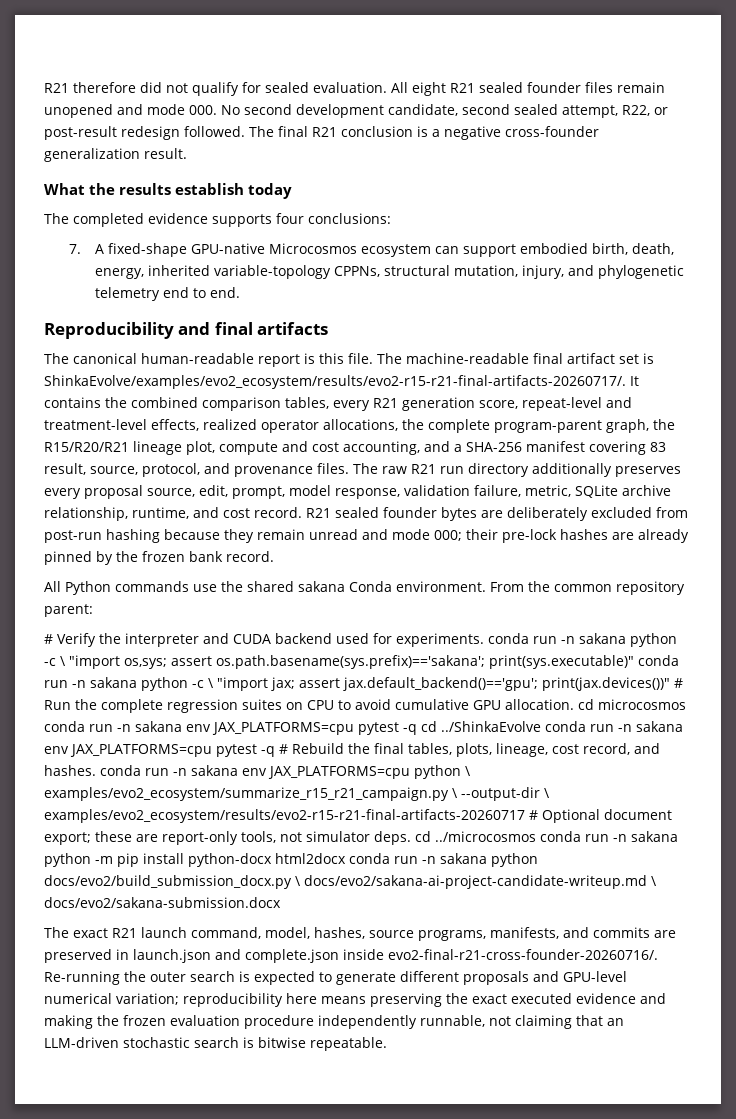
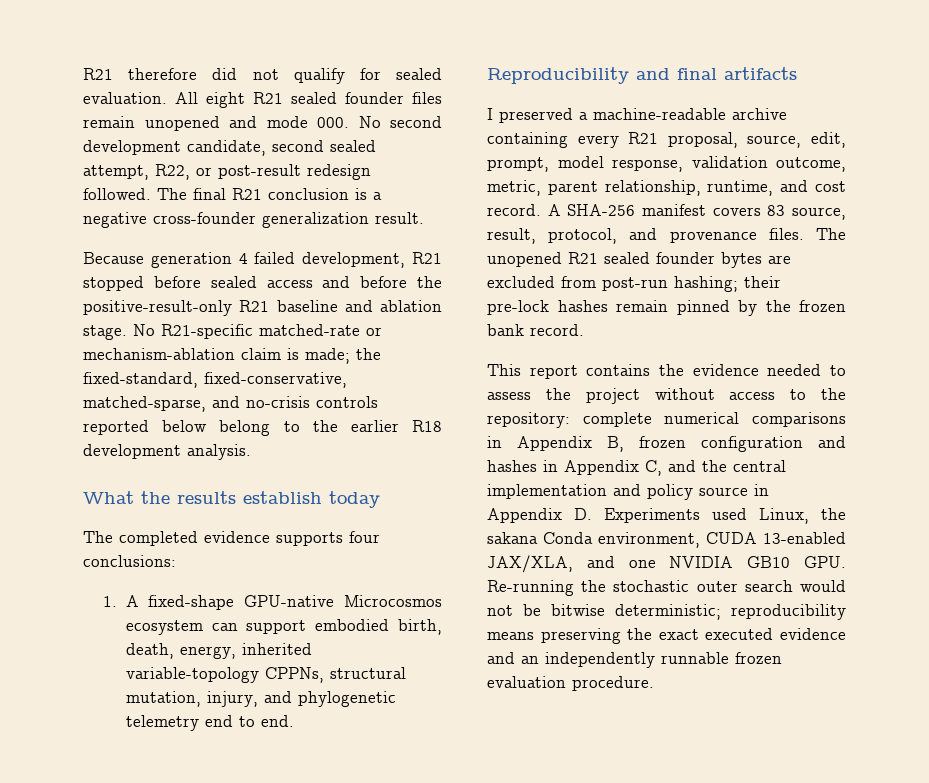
+ Because generation 4 failed development, R21 stopped before sealed access and before the positive-result-only R21 baseline and ablation stage. No R21-specific matched-rate or mechanism-ablation claim is made; the fixed-standard, fixed-conservative, matched-sparse, and no-crisis controls reported below belong to the earlier R18 development analysis.
- 7. A fixed-shape GPU-native Microcosmos ecosystem can support embodied birth, death, energy, inherited variable-topology CPPNs, structural mutation, injury, and phylogenetic telemetry end to end.
+ 1. A fixed-shape GPU-native Microcosmos ecosystem can support embodied birth, death, energy, inherited variable-topology CPPNs, structural mutation, injury, and phylogenetic telemetry end to end.
- The canonical human-readable report is this file. The machine-readable final artifact set is ShinkaEvolve/examples/evo2_ecosystem/results/evo2-r15-r21-final-artifacts-20260717/. It contains the combined comparison tables, every R21 generation score, repeat-level and treatment-level effects, realized operator allocations, the complete program-parent graph, the R15/R20/R21 lineage plot, compute and cost accounting, and a SHA-256 manifest covering 83 result, source, protocol, and provenance files. The raw R21 run directory additionally preserves every proposal source, edit, prompt, model response, validation failure, metric, SQLite archive relationship, runtime, and cost record.
+ I preserved a machine-readable archive containing every R21 proposal, source, edit, prompt, model response, validation outcome, metric, parent relationship, runtime, and cost record.
- R21 sealed founder bytes are deliberately excluded from post-run hashing because they remain unread and mode 000; their pre-lock hashes are already pinned by the frozen bank record.
+ A SHA-256 manifest covers 83 source, result, protocol, and provenance files. The unopened R21 sealed founder bytes are excluded from post-run hashing; their pre-lock hashes remain pinned by the frozen bank record.
- All Python commands use the shared sakana Conda environment. From the common repository parent:
- # Verify the interpreter and CUDA backend used for experiments. conda run -n sakana python -c \ "import os,sys; assert os.path.basename(sys.prefix)=='sakana'; print(sys.executable)" conda run -n sakana python -c \ "import jax; assert jax.default_backend()=='gpu'; print(jax.devices())" # Run the complete regression suites on CPU to avoid cumulative GPU allocation. cd microcosmos conda run -n sakana env JAX_PLATFORMS=cpu pytest -q cd ../ShinkaEvolve conda run -n sakana env JAX_PLATFORMS=cpu pytest -q # Rebuild the final tables, plots, lineage, cost record, and hashes. conda run -n sakana env JAX_PLATFORMS=cpu python \ examples/evo2_ecosystem/summarize_r15_r21_campaign.py \ --output-dir \ examples/evo2_ecosystem/results/evo2-r15-r21-final-artifacts-20260717 # Optional document export; these are report-only tools, not simulator deps. cd ../microcosmos conda run -n sakana python -m pip install python-docx html2docx conda run -n sakana python docs/evo2/build_submission_docx.py \ docs/evo2/sakana-ai-project-candidate-writeup.md \ docs/evo2/sakana-submission.docx
- The exact R21 launch command, model, hashes, source programs, manifests, and commits are preserved in launch.json and complete.json inside evo2-final-r21-cross-founder-20260716/. Re-running the outer search is expected to generate different proposals and GPU-level numerical variation; reproducibility here means preserving the exact executed evidence and making the frozen evaluation procedure independently runnable, not claiming that an LLM-driven stochastic search is bitwise repeatable.
+ This report contains the evidence needed to assess the project without access to the repository: complete numerical comparisons in Appendix B, frozen configuration and hashes in Appendix C, and the central implementation and policy source in Appendix D. Experiments used Linux, the sakana Conda environment, CUDA 13-enabled JAX/XLA, and one NVIDIA GB10 GPU. Re-running the stochastic outer search would not be bitwise deterministic; reproducibility means preserving the exact executed evidence and an independently runnable frozen evaluation procedure.

